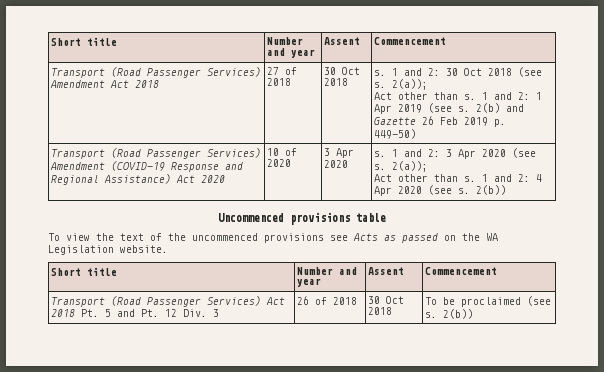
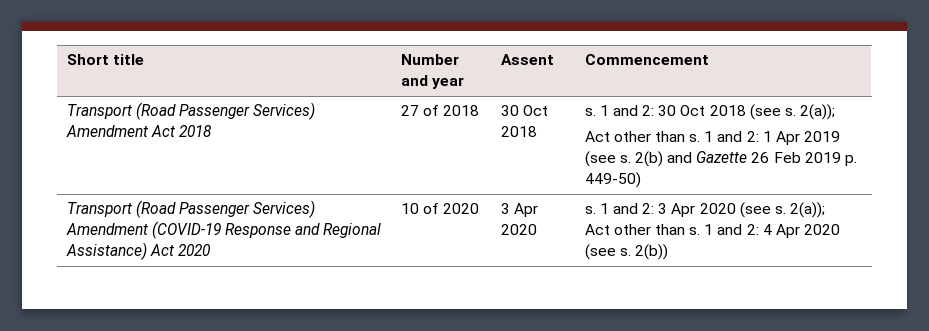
- Uncommenced provisions table
- To view the text of the uncommenced provisions see Acts as passed on the WA Legislation website.
- Short title | Number and year | Assent | Commencement
- Transport (Road Passenger Services) Act 2018 Pt. 5 and Pt. 12 Div. 3 | 26 of 2018 | 30 Oct 2018 | To be proclaimed (see s. 2(b))

